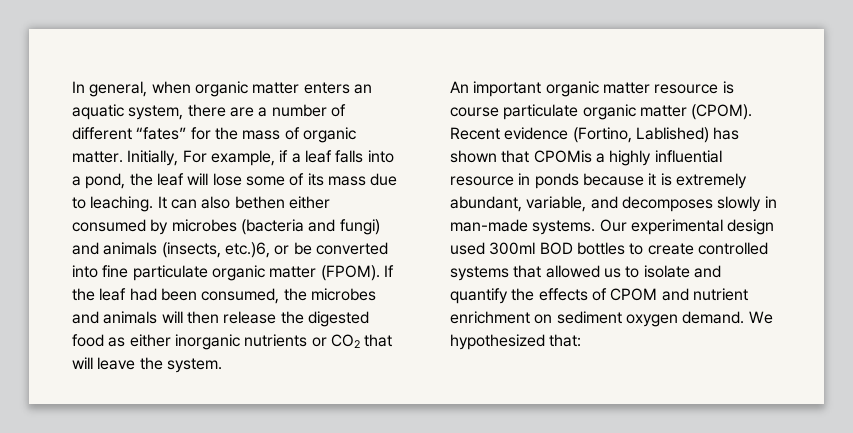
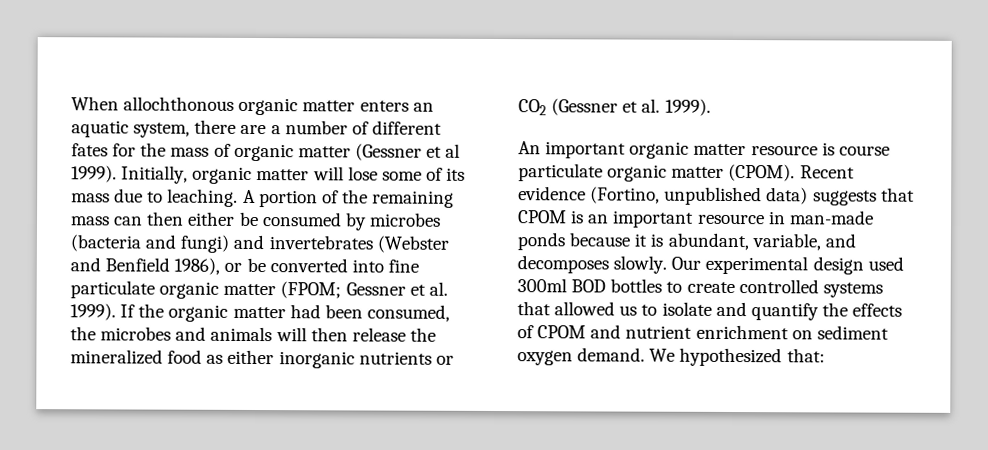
- In general, when organic matter enters an aquatic system, there are a number of different “fates” for the mass of organic matter. Initially, For example, if a leaf falls into a pond, the leaf will lose some of its mass due to leaching.
+ When allochthonous organic matter enters an aquatic system, there are a number of different fates for the mass of organic matter (Gessner et al 1999). Initially, organic matter will lose some of its mass due to leaching.
- It can also bethen either consumed by microbes (bacteria and fungi) and animals (insects, etc.)6, or be converted into fine particulate organic matter (FPOM). If the leaf had been consumed, the microbes and animals will then release the digested food as either inorganic nutrients or CO2 that will leave the system.
+ A portion of the remaining mass can then either be consumed by microbes (bacteria and fungi) and invertebrates (Webster and Benfield 1986), or be converted into fine particulate organic matter (FPOM; Gessner et al. 1999). If the organic matter had been consumed, the microbes and animals will then release the mineralized food as either inorganic nutrients or CO2 (Gessner et al. 1999).
- Recent evidence (Fortino, Lablished) has shown that CPOMis a highly influential resource in ponds because it is extremely abundant, variable, and decomposes slowly in man-made systems.
+ Recent evidence (Fortino, unpublished data) suggests that CPOM is an important resource in man-made ponds because it is abundant, variable, and decomposes slowly.

